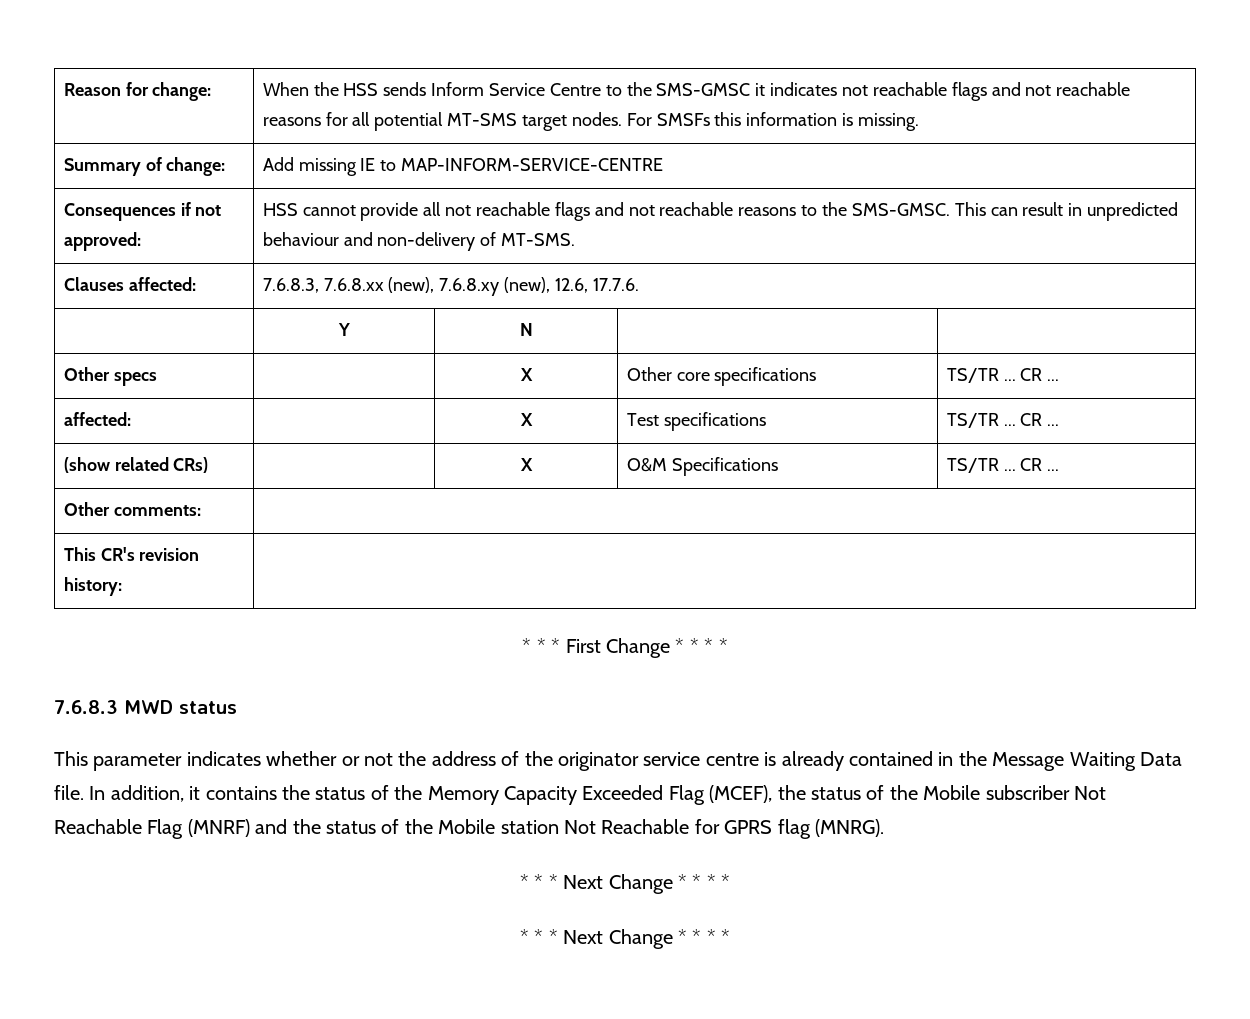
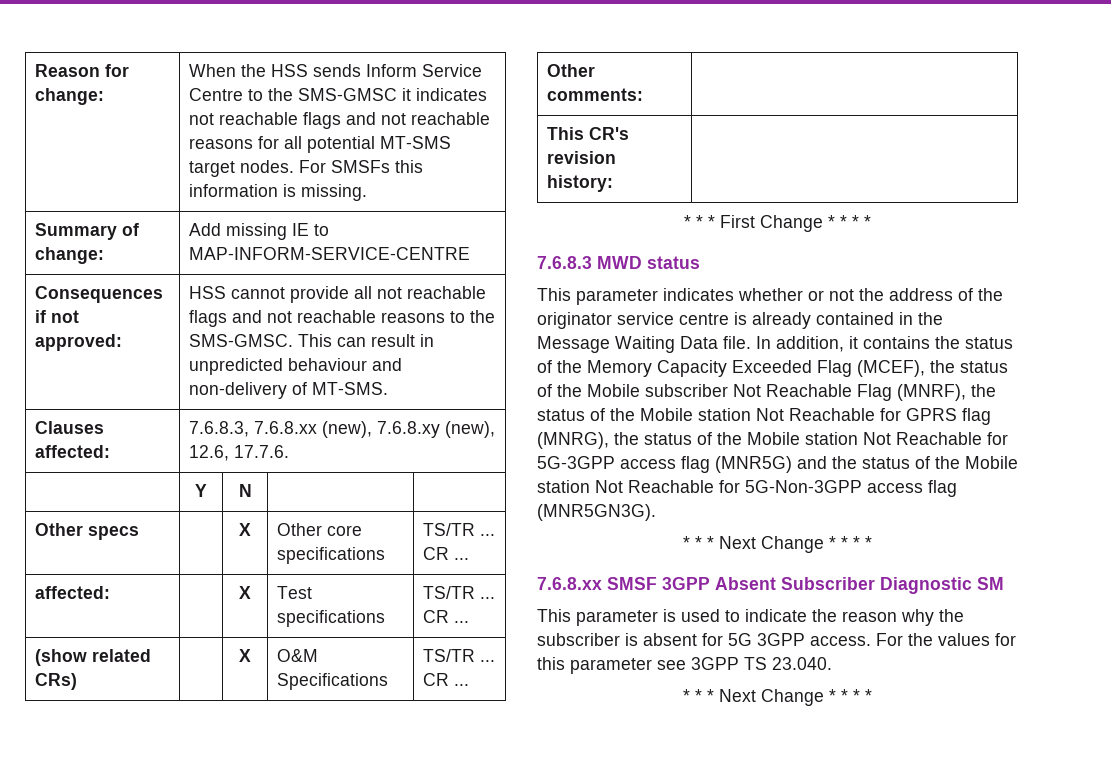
- In addition, it contains the status of the Memory Capacity Exceeded Flag (MCEF), the status of the Mobile subscriber Not Reachable Flag (MNRF) and the status of the Mobile station Not Reachable for GPRS flag (MNRG).
+ In addition, it contains the status of the Memory Capacity Exceeded Flag (MCEF), the status of the Mobile subscriber Not Reachable Flag (MNRF), the status of the Mobile station Not Reachable for GPRS flag (MNRG), the status of the Mobile station Not Reachable for 5G-3GPP access flag (MNR5G) and the status of the Mobile station Not Reachable for 5G-Non-3GPP access flag (MNR5GN3G).
  * * * Next Change * * * *
+ 7.6.8.xx SMSF 3GPP Absent Subscriber Diagnostic SM
+ This parameter is used to indicate the reason why the subscriber is absent for 5G 3GPP access. For the values for this parameter see 3GPP TS 23.040.

